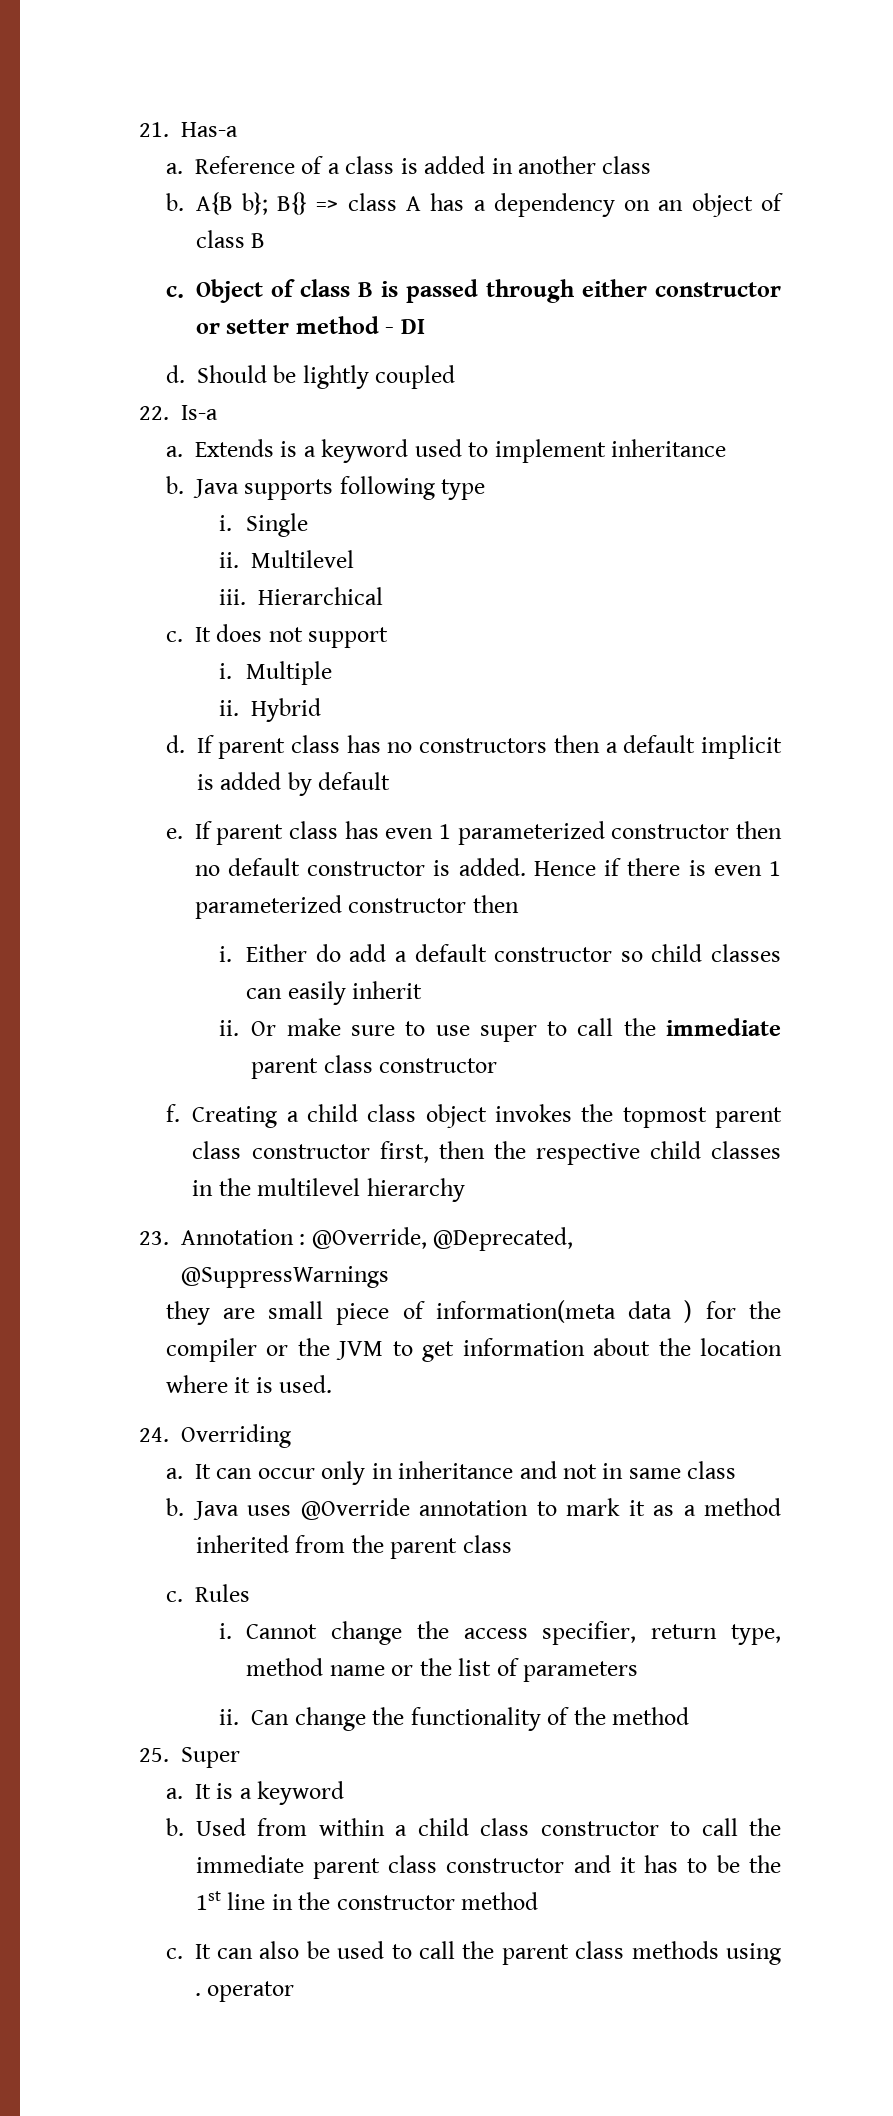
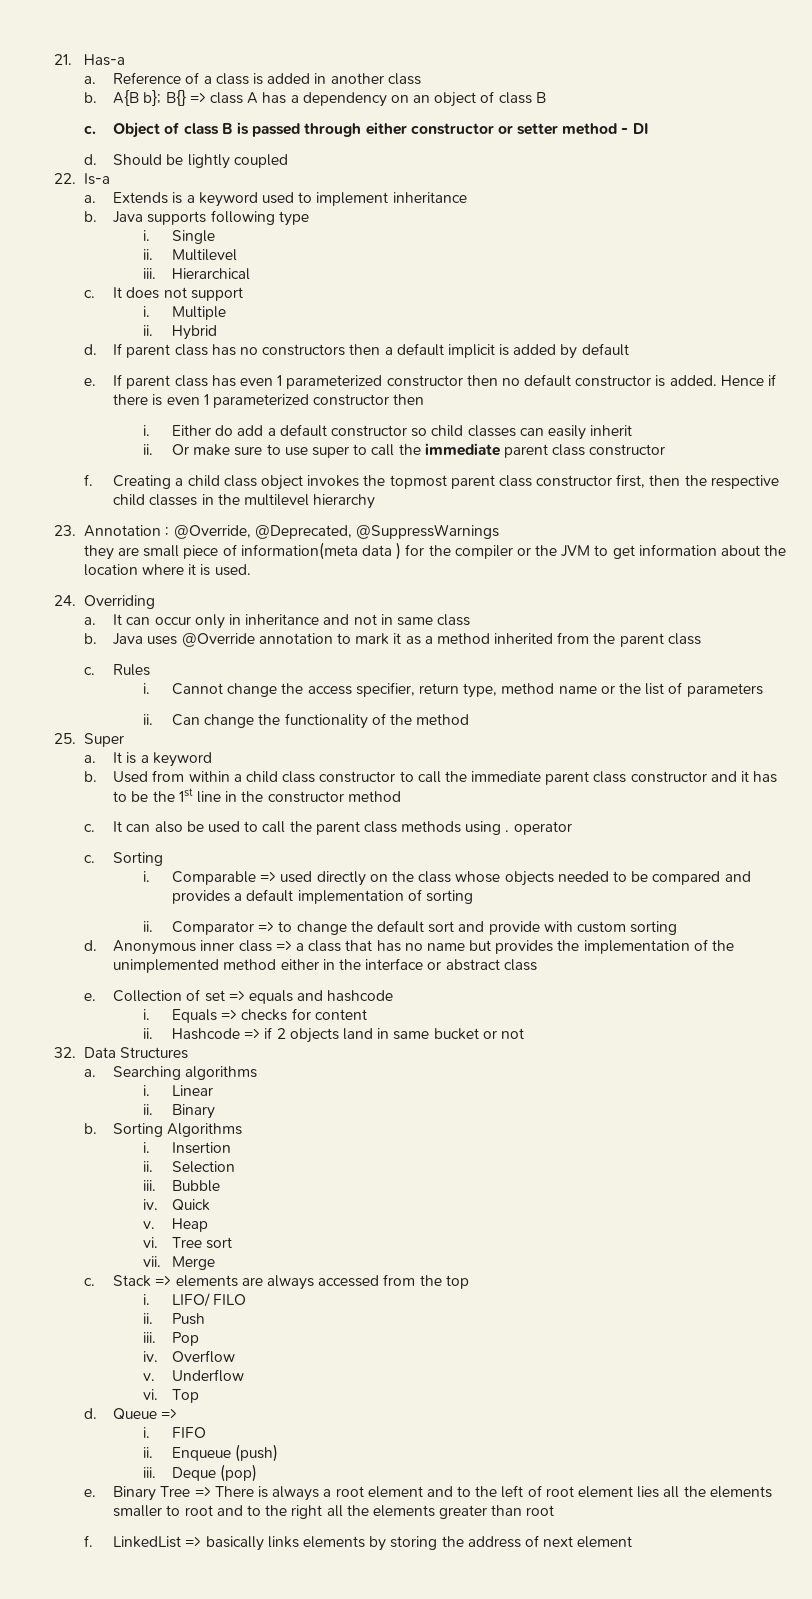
+ c. Sorting
+ i. Comparable => used directly on the class whose objects needed to be compared and provides a default implementation of sorting
+ ii. Comparator => to change the default sort and provide with custom sorting
+ d. Anonymous inner class => a class that has no name but provides the implementation of the unimplemented method either in the interface or abstract class
+ e. Collection of set => equals and hashcode
+ i. Equals => checks for content
+ ii. Hashcode => if 2 objects land in same bucket or not
+ 32. Data Structures
+ a. Searching algorithms
+ i. Linear
+ ii. Binary
+ b. Sorting Algorithms
+ i. Insertion
+ ii. Selection
+ iii. Bubble
+ iv. Quick
+ v. Heap
+ vi. Tree sort
+ vii. Merge
+ c. Stack => elements are always accessed from the top
+ i. LIFO/ FILO
+ ii. Push
+ iii. Pop
+ iv. Overflow
+ v. Underflow
+ vi. Top
+ d. Queue =>
+ i. FIFO
+ ii. Enqueue (push)
+ iii. Deque (pop)
+ e. Binary Tree => There is always a root element and to the left of root element lies all the elements smaller to root and to the right all the elements greater than root
+ f. LinkedList => basically links elements by storing the address of next element

